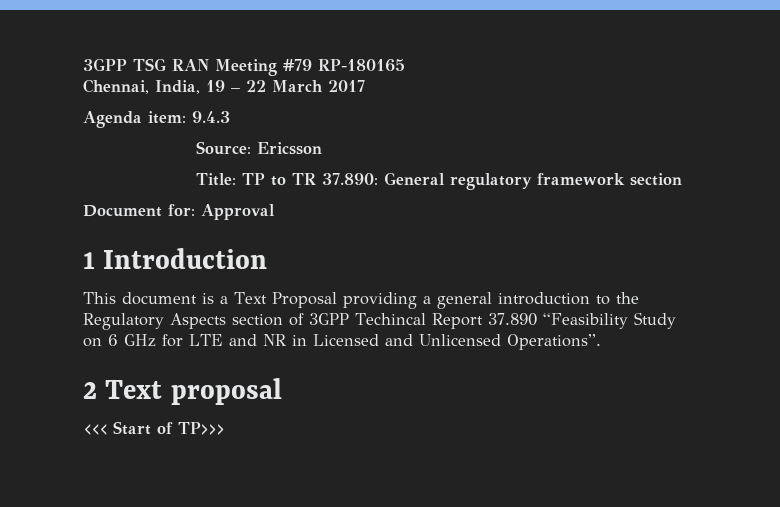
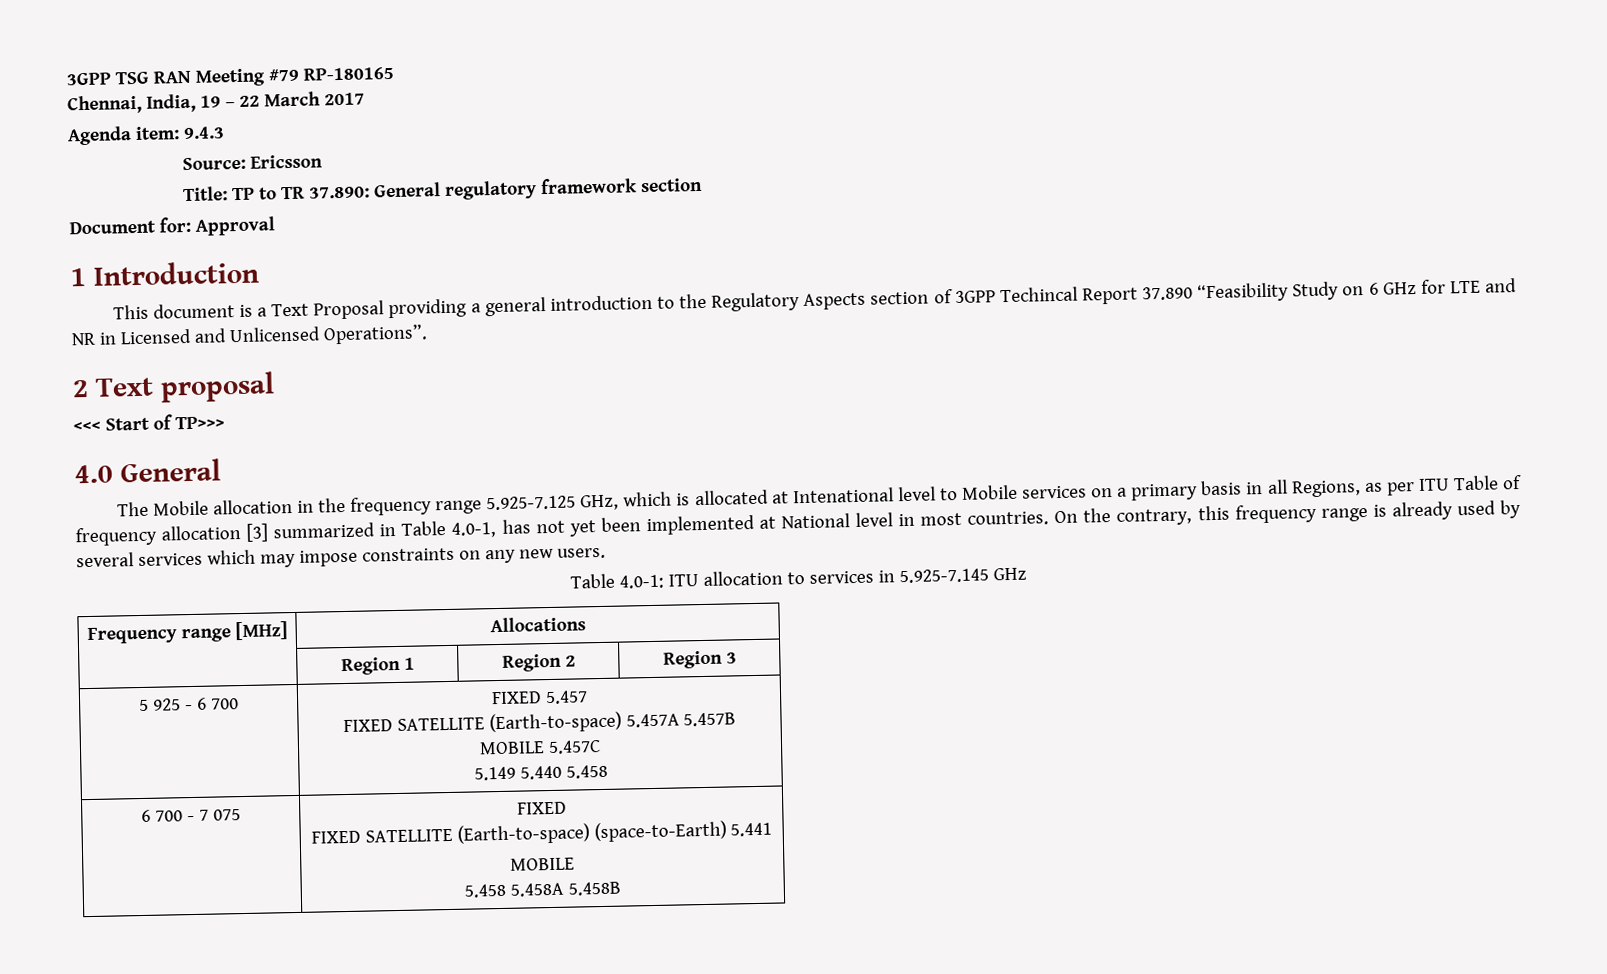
+ 4.0 General
+ The Mobile allocation in the frequency range 5.925-7.125 GHz, which is allocated at Intenational level to Mobile services on a primary basis in all Regions, as per ITU Table of frequency allocation [3] summarized in Table 4.0-1, has not yet been implemented at National level in most countries. On the contrary, this frequency range is already used by several services which may impose constraints on any new users.
+ Table 4.0-1: ITU allocation to services in 5.925-7.145 GHz
+ Frequency range [MHz] | Allocations
+ | Region 1 | Region 2 | Region 3
+ 5 925 - 6 700 | FIXED 5.457
+ FIXED SATELLITE (Earth-to-space) 5.457A 5.457B
+ MOBILE 5.457C
+ 5.149 5.440 5.458
+ 6 700 - 7 075 | FIXED
+ FIXED SATELLITE (Earth-to-space) (space-to-Earth) 5.441
+ MOBILE
+ 5.458 5.458A 5.458B

